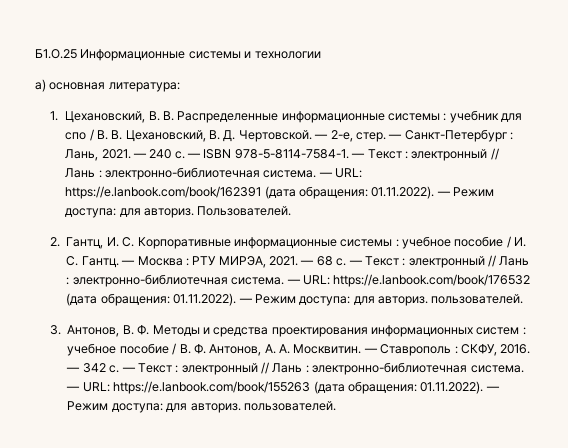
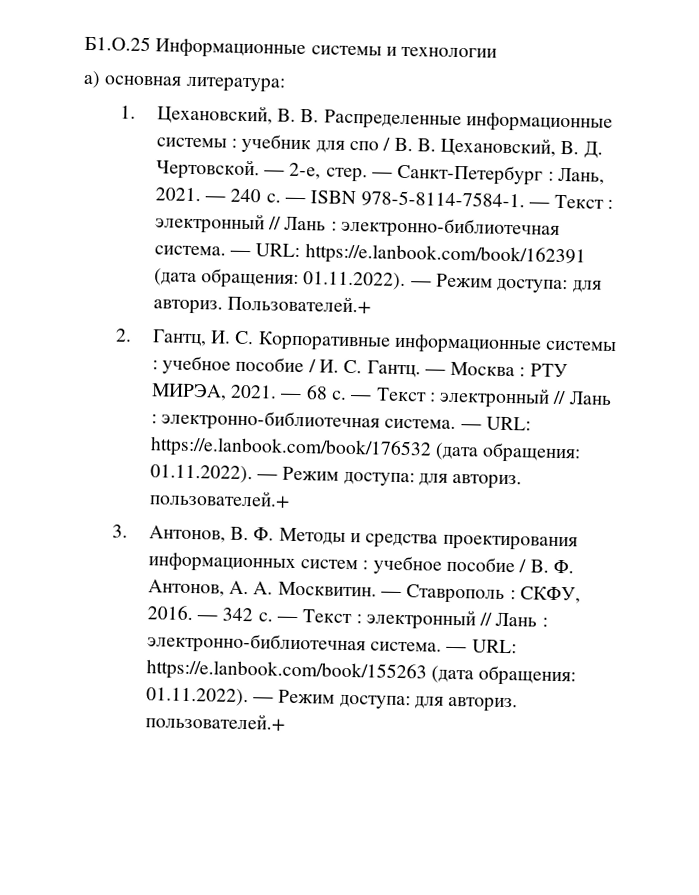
- Пользователей.
+ Пользователей.+
- — URL: https://e.lanbook.com/book/176532 (дата обращения: 01.11.2022). — Режим доступа: для авториз. пользователей.
+ — URL: https://e.lanbook.com/book/176532 (дата обращения: 01.11.2022). — Режим доступа: для авториз. пользователей.+
- — URL: https://e.lanbook.com/book/155263 (дата обращения: 01.11.2022). — Режим доступа: для авториз. пользователей.
+ — URL: https://e.lanbook.com/book/155263 (дата обращения: 01.11.2022). — Режим доступа: для авториз. пользователей.+

